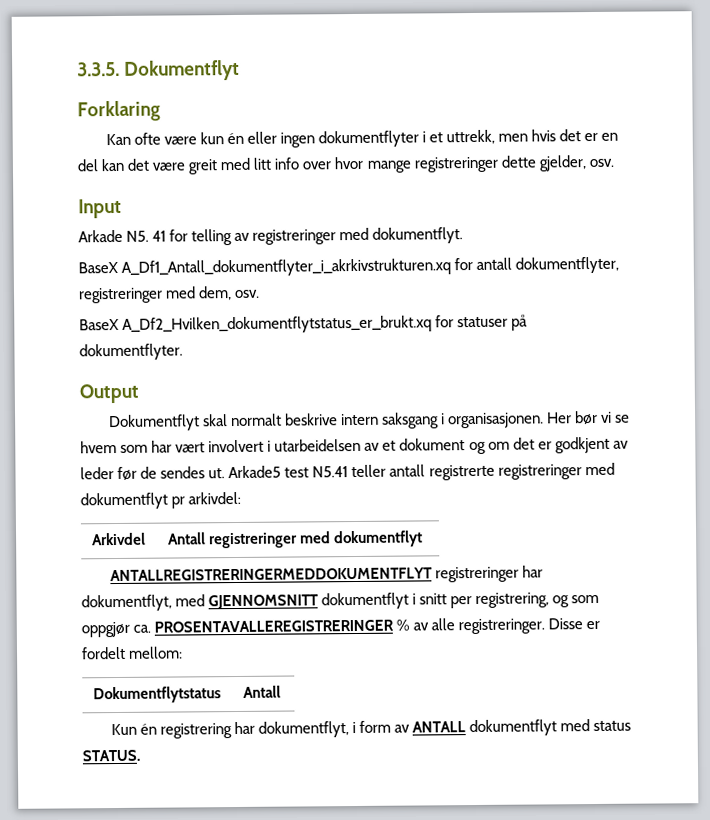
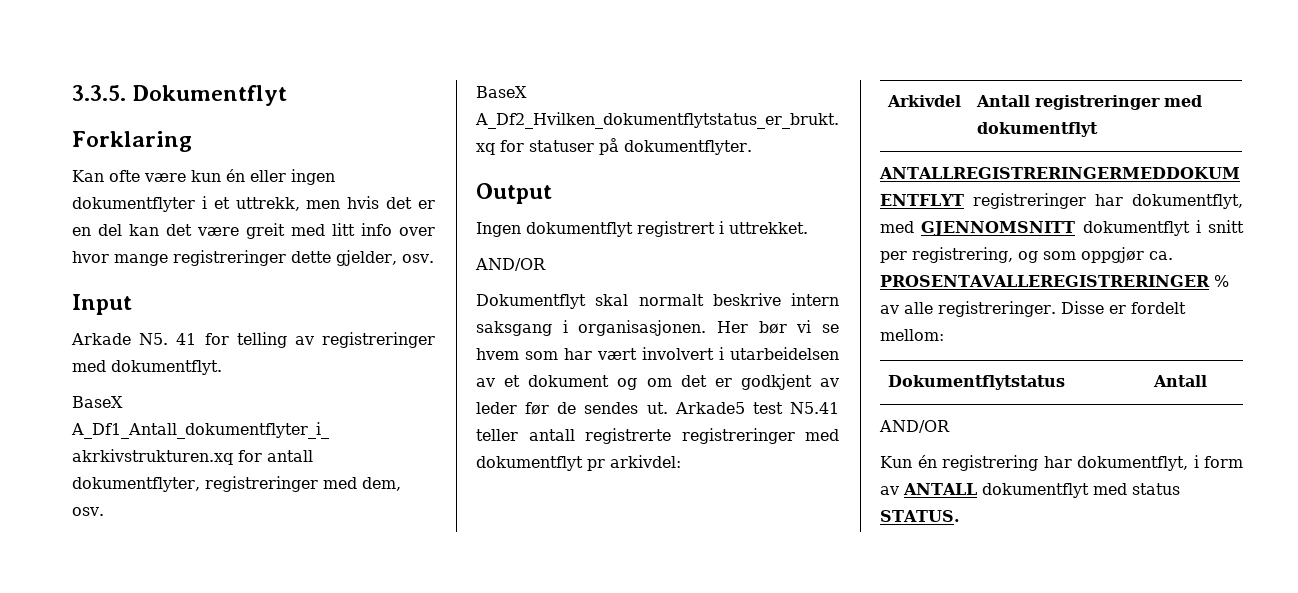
+ Ingen dokumentflyt registrert i uttrekket.
+ AND/OR
  Dokumentflytstatus | Antall
+ AND/OR

